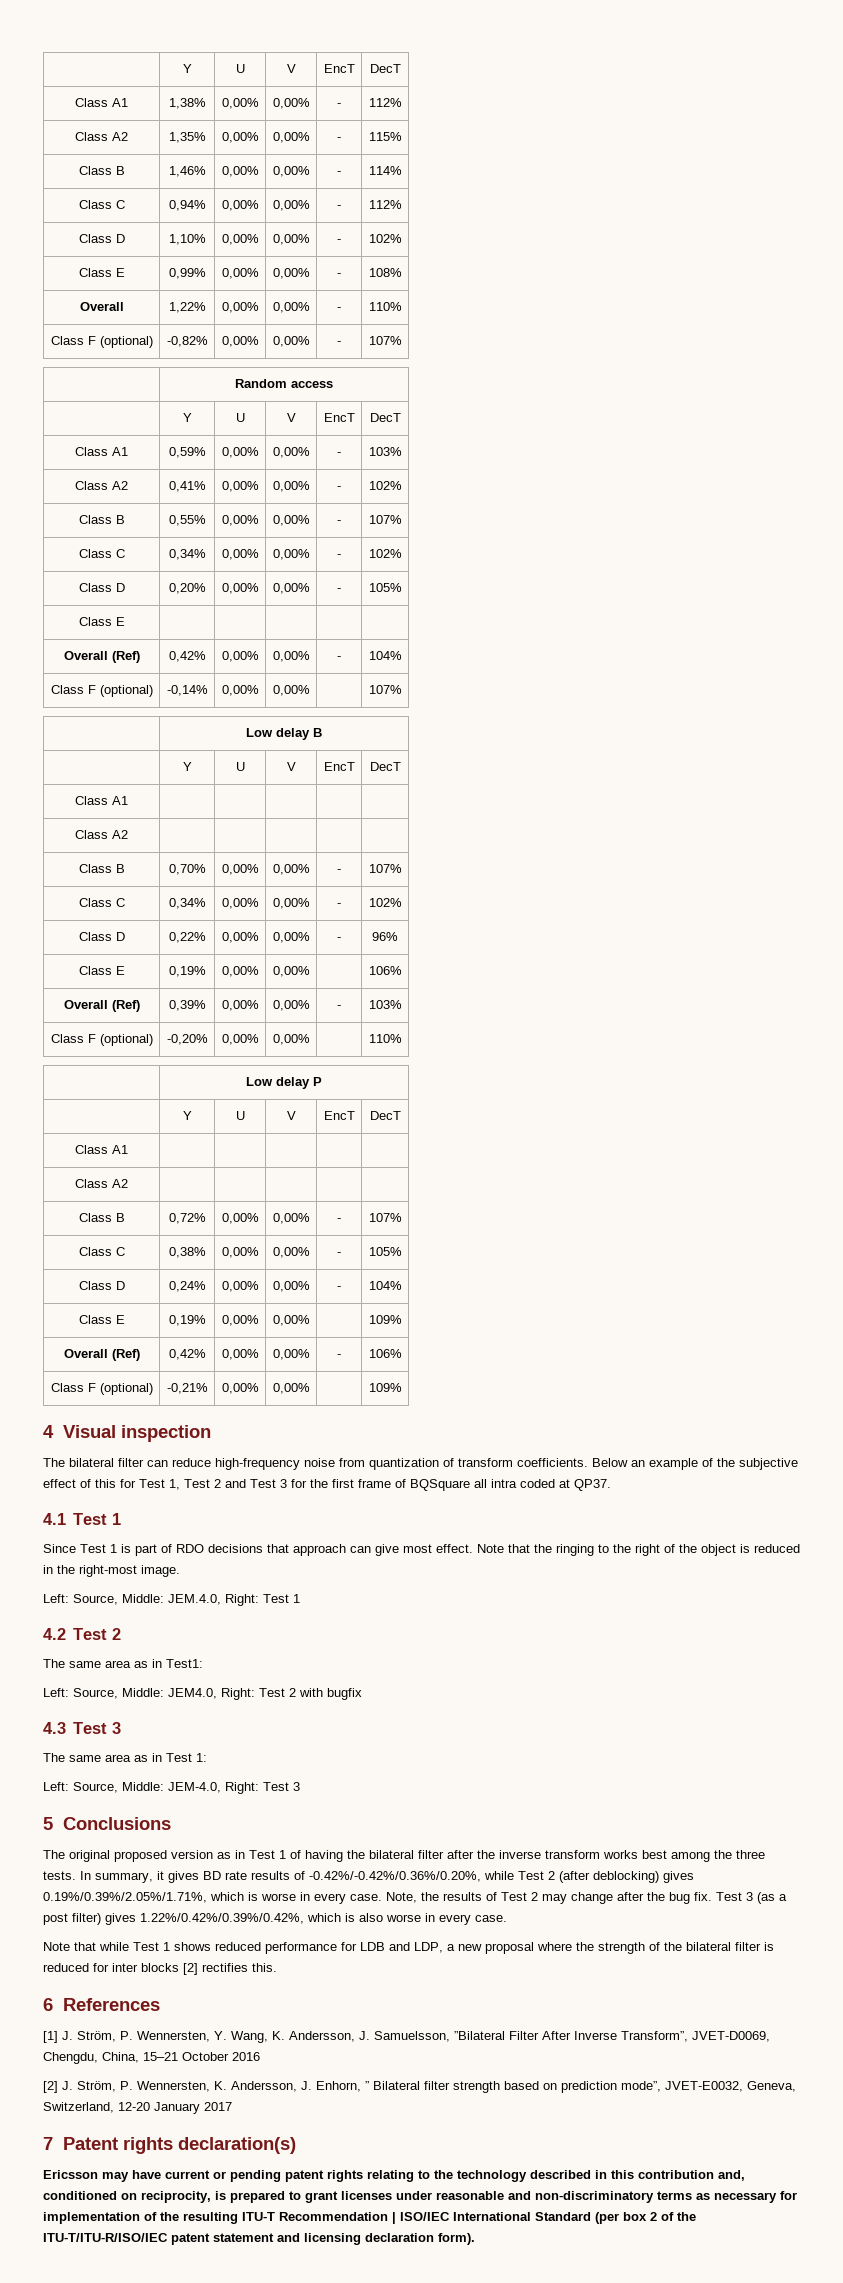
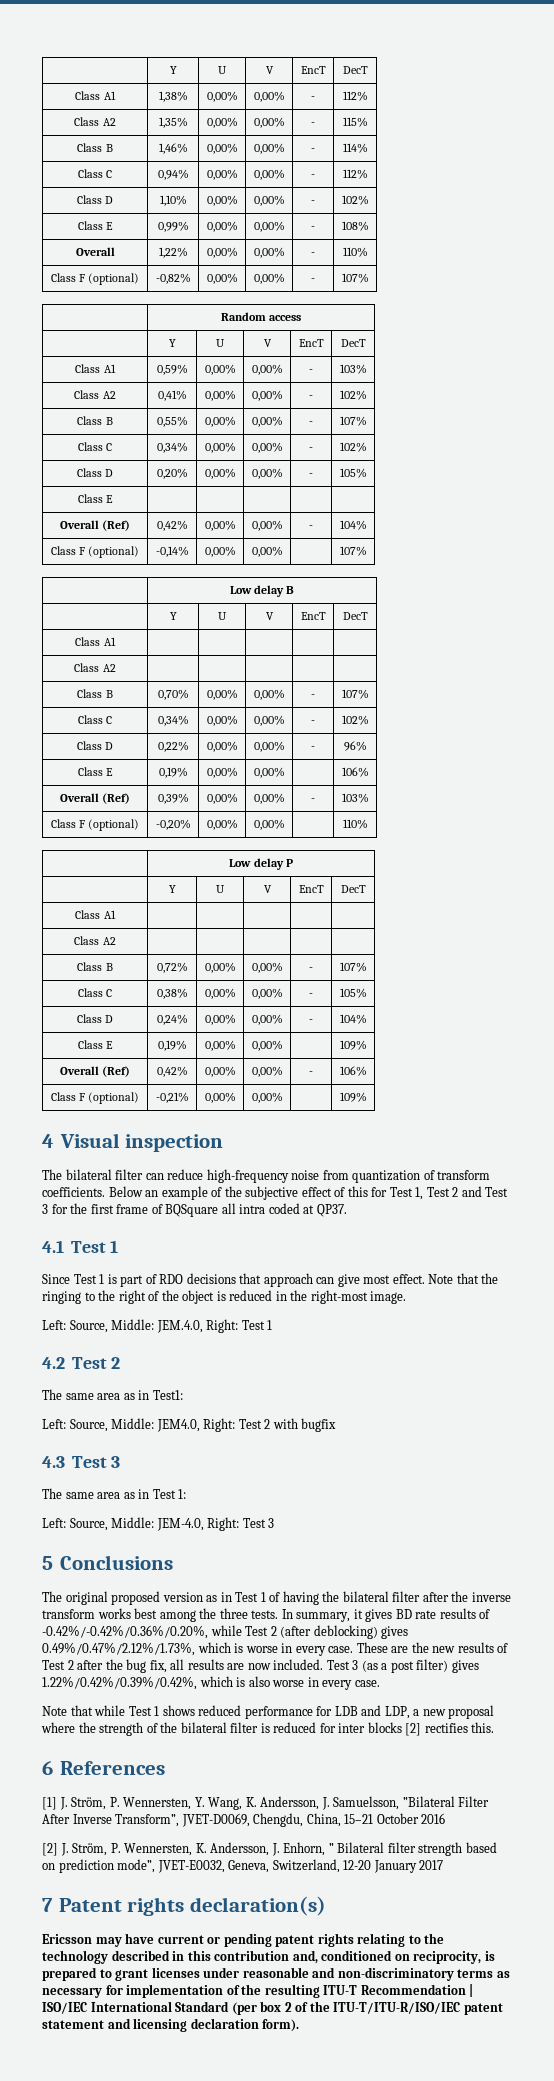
- In summary, it gives BD rate results of -0.42%/-0.42%/0.36%/0.20%, while Test 2 (after deblocking) gives 0.19%/0.39%/2.05%/1.71%, which is worse in every case.
+ In summary, it gives BD rate results of -0.42%/-0.42%/0.36%/0.20%, while Test 2 (after deblocking) gives 0.49%/0.47%/2.12%/1.73%, which is worse in every case.
- Note, the results of Test 2 may change after the bug fix.
+ These are the new results of Test 2 after the bug fix, all results are now included.

